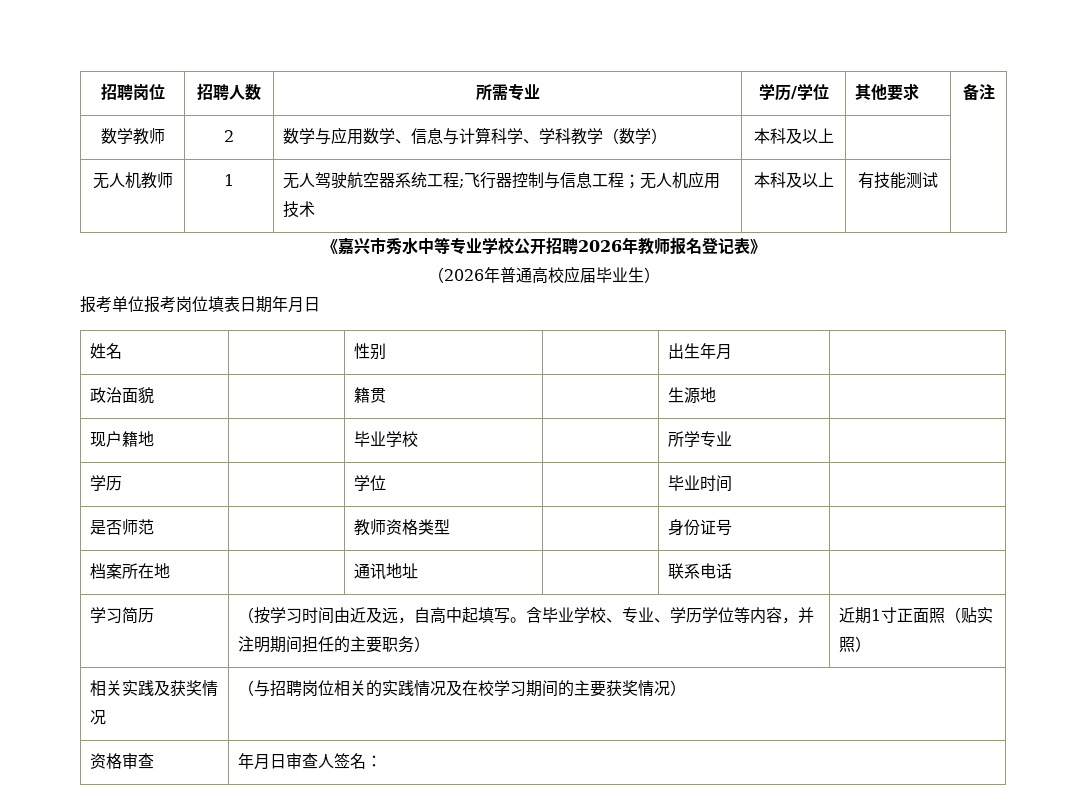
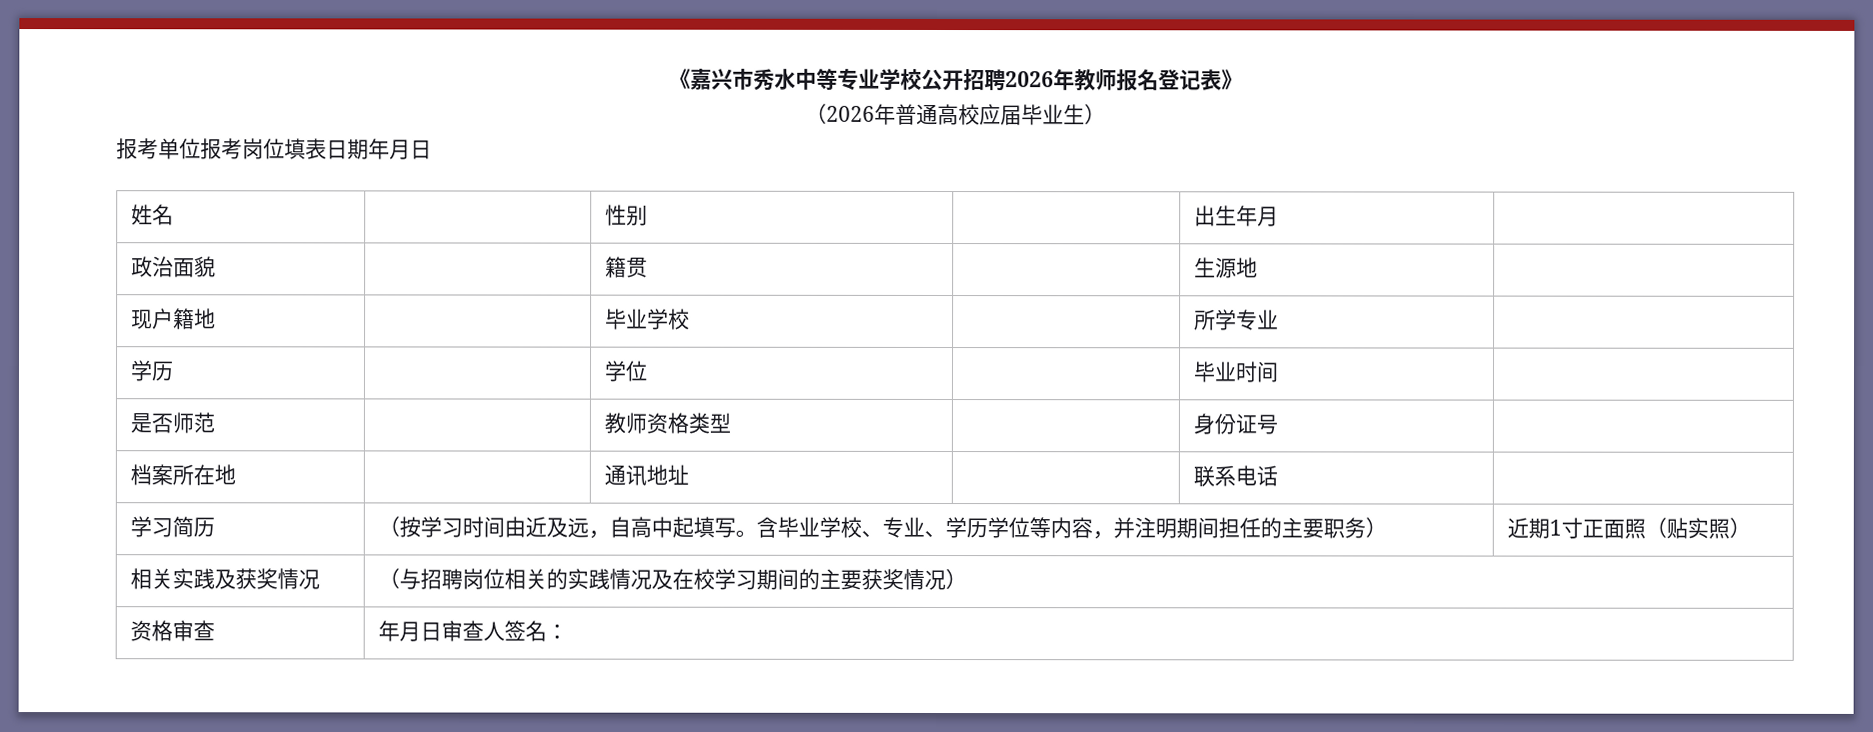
- 招聘岗位 | 招聘人数 | 所需专业 | 学历/学位 | 其他要求 | 备注
- 数学教师 | 2 | 数学与应用数学、信息与计算科学、学科教学（数学） | 本科及以上 | |
- 无人机教师 | 1 | 无人驾驶航空器系统工程;飞行器控制与信息工程；无人机应用技术 | 本科及以上 | 有技能测试 |

